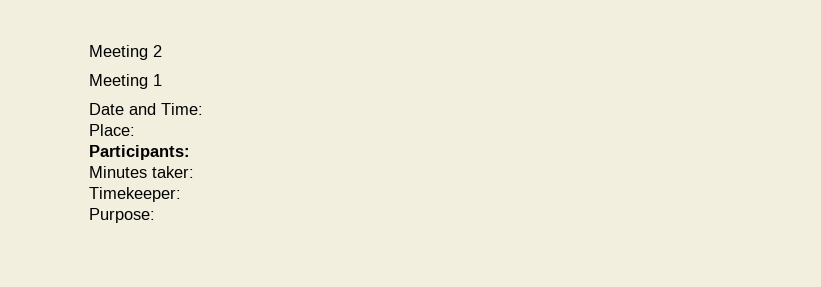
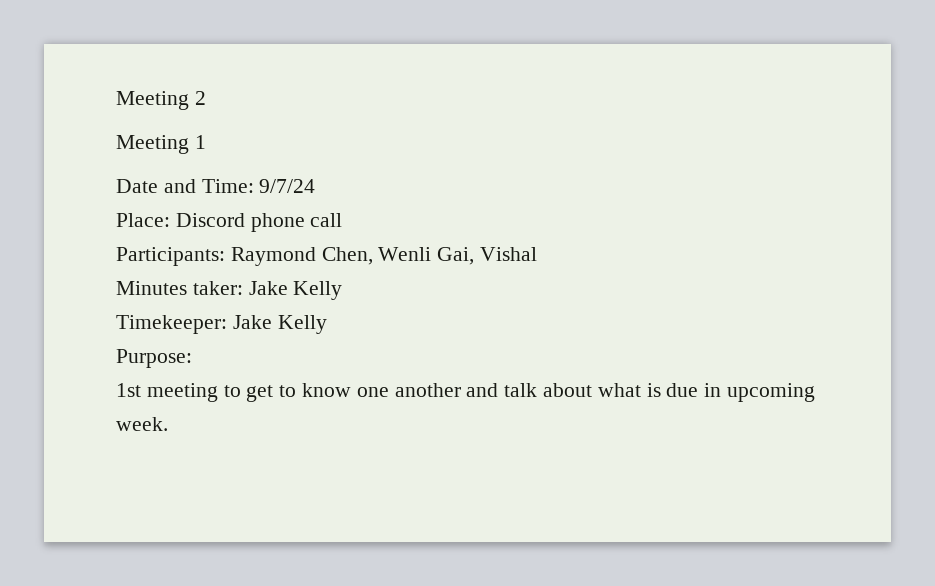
- Date and Time:
+ Date and Time: 9/7/24
- Place:
- Participants:
+ Place: Discord phone call
+ Participants: Raymond Chen, Wenli Gai, Vishal
- Minutes taker:
+ Minutes taker: Jake Kelly
- Timekeeper:
+ Timekeeper: Jake Kelly
+ 1st meeting to get to know one another and talk about what is due in upcoming week.

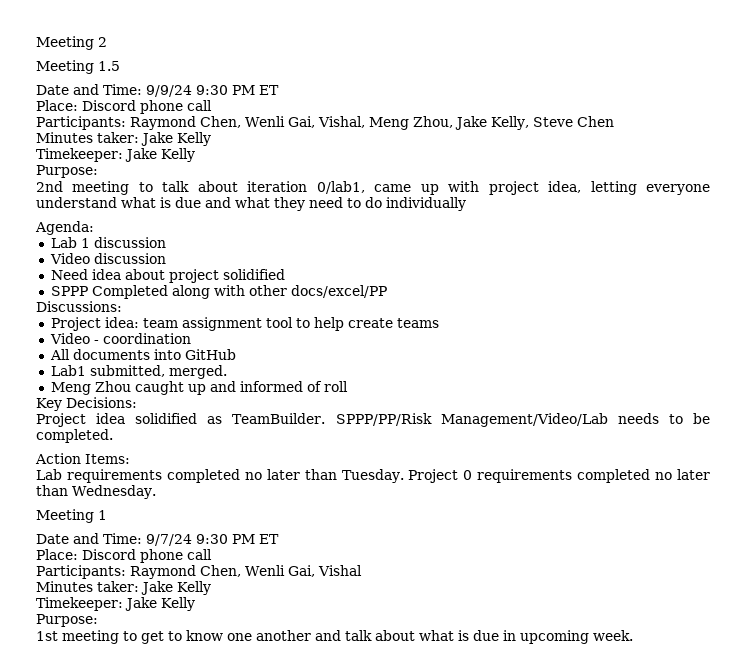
+ Meeting 1.5
+ Date and Time: 9/9/24 9:30 PM ET
+ Place: Discord phone call
+ Participants: Raymond Chen, Wenli Gai, Vishal, Meng Zhou, Jake Kelly, Steve Chen
+ Minutes taker: Jake Kelly
+ Timekeeper: Jake Kelly
+ Purpose:
+ 2nd meeting to talk about iteration 0/lab1, came up with project idea, letting everyone understand what is due and what they need to do individually
+ Agenda:
+ Lab 1 discussion
+ Video discussion
+ Need idea about project solidified
+ SPPP Completed along with other docs/excel/PP
+ Discussions:
+ Project idea: team assignment tool to help create teams
+ Video - coordination
+ All documents into GitHub
+ Lab1 submitted, merged.
+ Meng Zhou caught up and informed of roll
+ Key Decisions:
+ Project idea solidified as TeamBuilder. SPPP/PP/Risk Management/Video/Lab needs to be completed.
+ Action Items:
+ Lab requirements completed no later than Tuesday. Project 0 requirements completed no later than Wednesday.
- Date and Time: 9/7/24
+ Date and Time: 9/7/24 9:30 PM ET

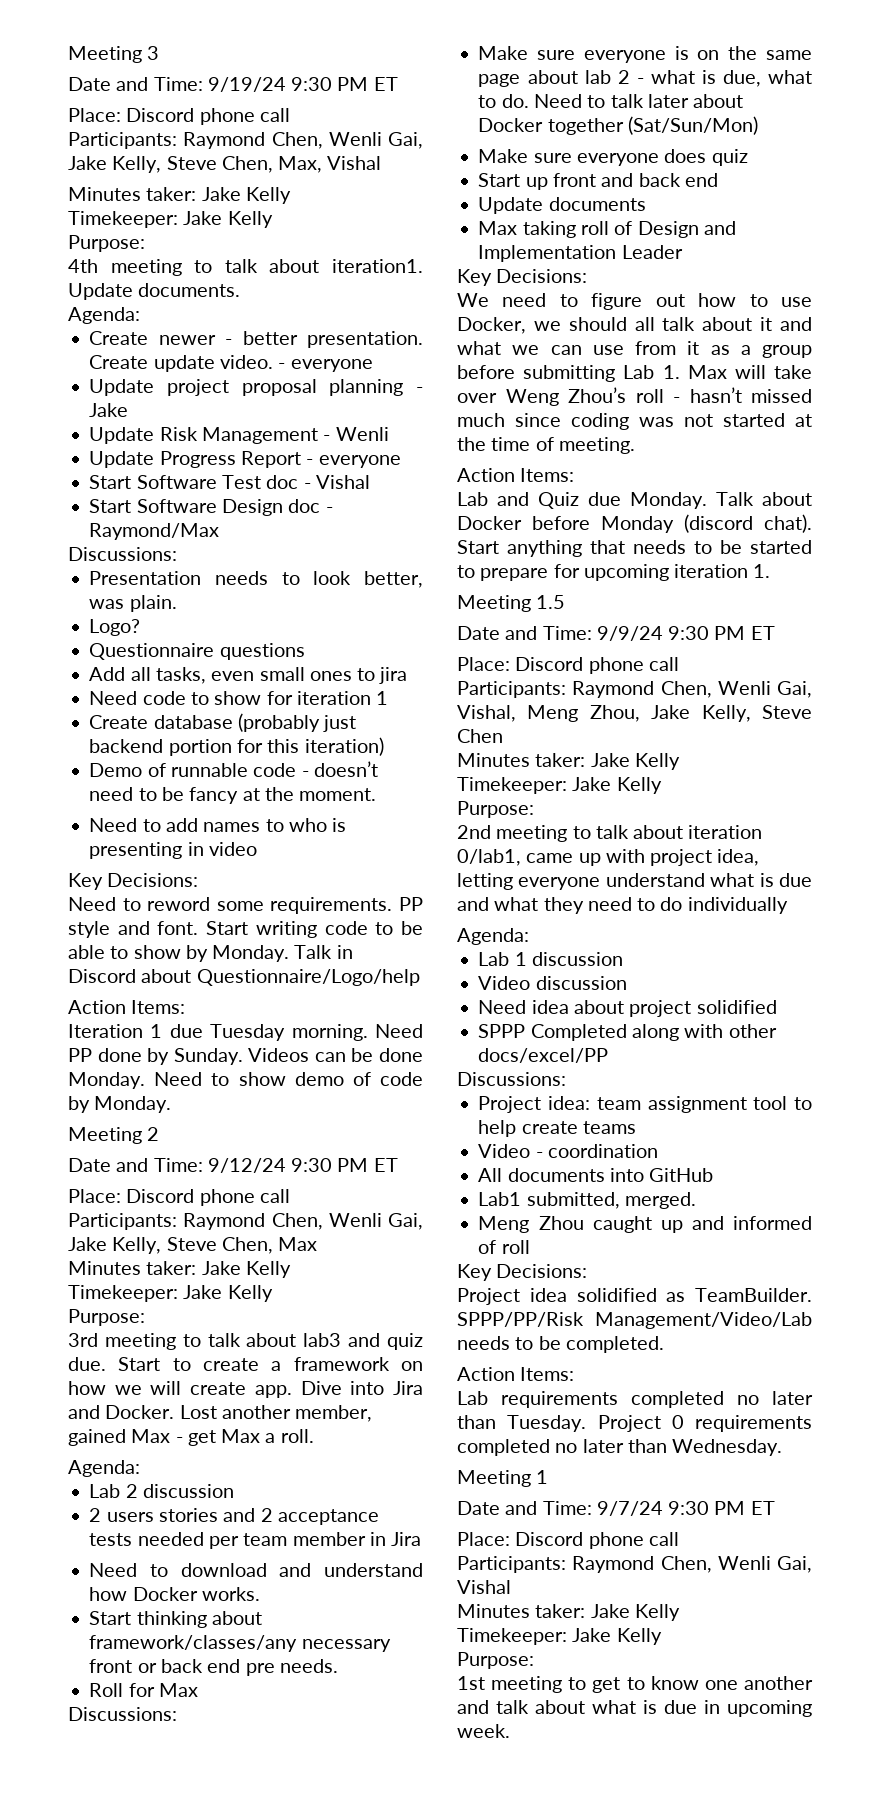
+ Meeting 3
+ Date and Time: 9/19/24 9:30 PM ET
+ Place: Discord phone call
+ Participants: Raymond Chen, Wenli Gai, Jake Kelly, Steve Chen, Max, Vishal
+ Minutes taker: Jake Kelly
+ Timekeeper: Jake Kelly
+ Purpose:
+ 4th meeting to talk about iteration1. Update documents.
+ Agenda:
+ Create newer - better presentation. Create update video. - everyone
+ Update project proposal planning - Jake
+ Update Risk Management - Wenli
+ Update Progress Report - everyone
+ Start Software Test doc - Vishal
+ Start Software Design doc - Raymond/Max
+ Discussions:
+ Presentation needs to look better, was plain.
+ Logo?
+ Questionnaire questions
+ Add all tasks, even small ones to jira
+ Need code to show for iteration 1
+ Create database (probably just backend portion for this iteration)
+ Demo of runnable code - doesn’t need to be fancy at the moment.
+ Need to add names to who is presenting in video
+ Key Decisions:
+ Need to reword some requirements. PP style and font. Start writing code to be able to show by Monday. Talk in Discord about Questionnaire/Logo/help
+ Action Items:
+ Iteration 1 due Tuesday morning. Need PP done by Sunday. Videos can be done Monday. Need to show demo of code by Monday.
  Meeting 2
+ Date and Time: 9/12/24 9:30 PM ET
+ Place: Discord phone call
+ Participants: Raymond Chen, Wenli Gai, Jake Kelly, Steve Chen, Max
+ Minutes taker: Jake Kelly
+ Timekeeper: Jake Kelly
+ Purpose:
+ 3rd meeting to talk about lab3 and quiz due. Start to create a framework on how we will create app. Dive into Jira and Docker. Lost another member, gained Max - get Max a roll.
+ Agenda:
+ Lab 2 discussion
+ 2 users stories and 2 acceptance tests needed per team member in Jira
+ Need to download and understand how Docker works.
+ Start thinking about framework/classes/any necessary front or back end pre needs.
+ Roll for Max
+ Discussions:
+ Make sure everyone is on the same page about lab 2 - what is due, what to do. Need to talk later about Docker together (Sat/Sun/Mon)
+ Make sure everyone does quiz
+ Start up front and back end
+ Update documents
+ Max taking roll of Design and Implementation Leader
+ Key Decisions:
+ We need to figure out how to use Docker, we should all talk about it and what we can use from it as a group before submitting Lab 1. Max will take over Weng Zhou’s roll - hasn’t missed much since coding was not started at the time of meeting.
+ Action Items:
+ Lab and Quiz due Monday. Talk about Docker before Monday (discord chat). Start anything that needs to be started to prepare for upcoming iteration 1.

